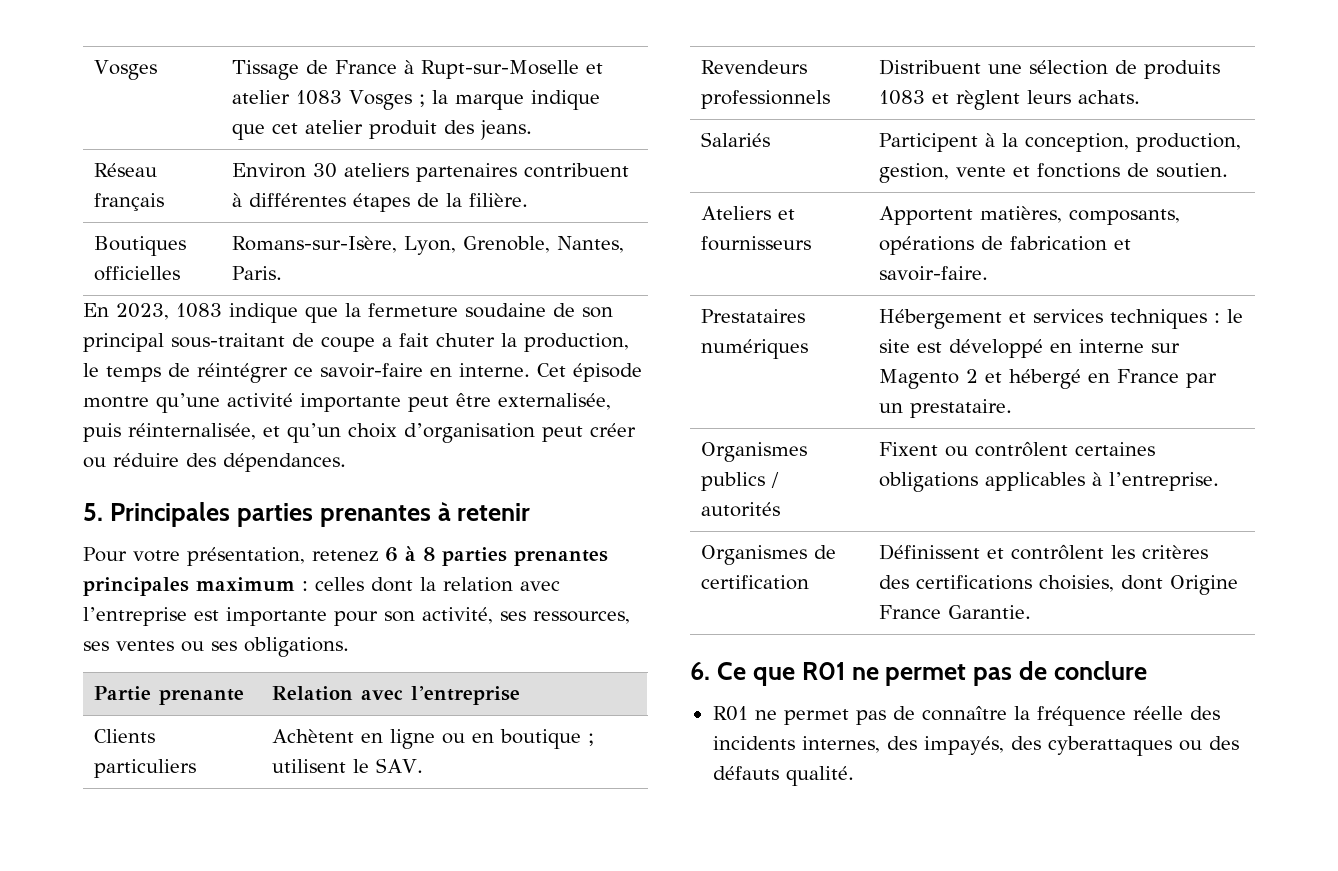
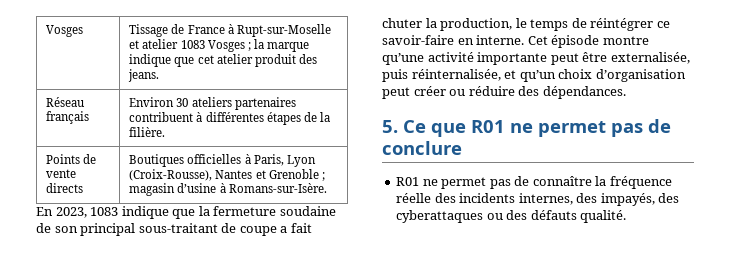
- Boutiques officielles | Romans-sur-Isère, Lyon, Grenoble, Nantes, Paris.
+ Points de vente directs | Boutiques officielles à Paris, Lyon (Croix-Rousse), Nantes et Grenoble ; magasin d’usine à Romans-sur-Isère.
- 5. Principales parties prenantes à retenir
- Pour votre présentation, retenez 6 à 8 parties prenantes principales maximum : celles dont la relation avec l’entreprise est importante pour son activité, ses ressources, ses ventes ou ses obligations.
- Partie prenante | Relation avec l’entreprise
- Clients particuliers | Achètent en ligne ou en boutique ; utilisent le SAV.
- Revendeurs professionnels | Distribuent une sélection de produits 1083 et règlent leurs achats.
- Salariés | Participent à la conception, production, gestion, vente et fonctions de soutien.
- Ateliers et fournisseurs | Apportent matières, composants, opérations de fabrication et savoir-faire.
- Prestataires numériques | Hébergement et services techniques : le site est développé en interne sur Magento 2 et hébergé en France par un prestataire.
- Organismes publics / autorités | Fixent ou contrôlent certaines obligations applicables à l’entreprise.
- Organismes de certification | Définissent et contrôlent les critères des certifications choisies, dont Origine France Garantie.
- 6. Ce que R01 ne permet pas de conclure
+ 5. Ce que R01 ne permet pas de conclure

